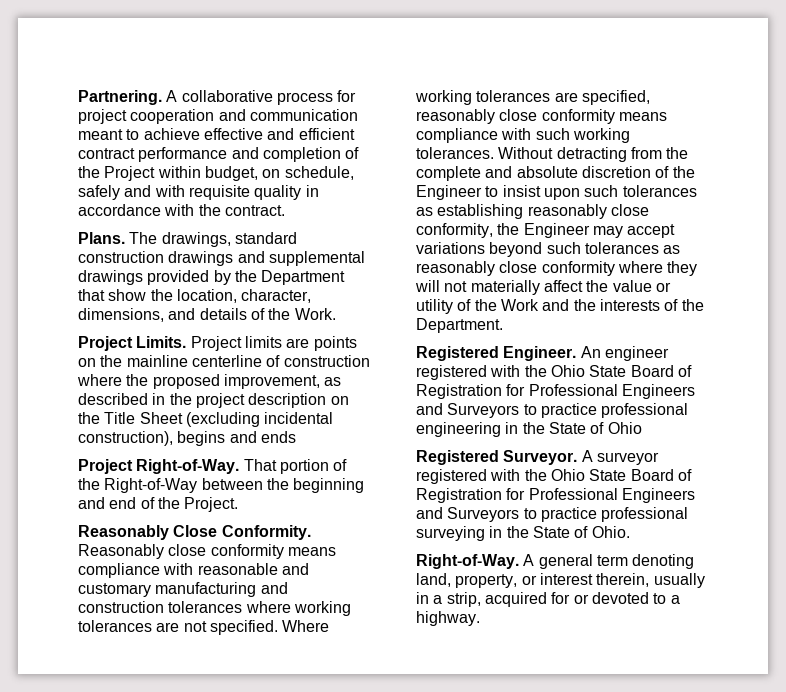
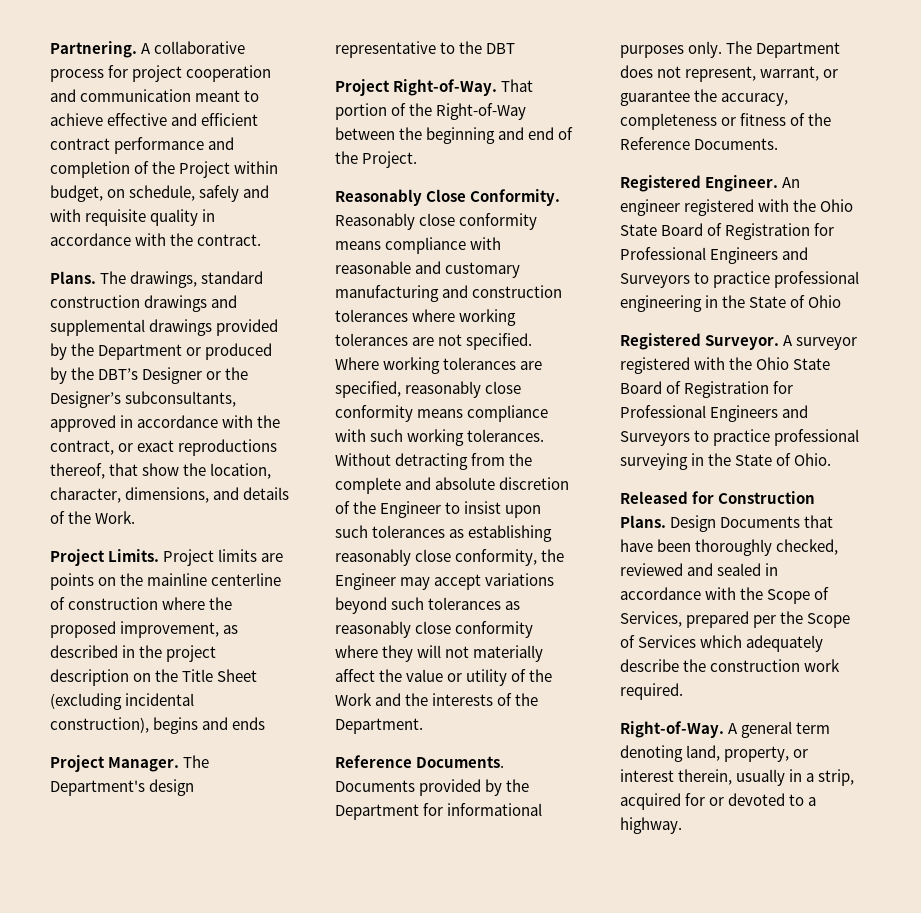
- The drawings, standard construction drawings and supplemental drawings provided by the Department that show the location, character, dimensions, and details of the Work.
+ The drawings, standard construction drawings and supplemental drawings provided by the Department or produced by the DBT’s Designer or the Designer’s subconsultants, approved in accordance with the contract, or exact reproductions thereof, that show the location, character, dimensions, and details of the Work.
+ Project Manager. The Department's design representative to the DBT
+ Reference Documents. Documents provided by the Department for informational purposes only. The Department does not represent, warrant, or guarantee the accuracy, completeness or fitness of the Reference Documents.
+ Released for Construction Plans. Design Documents that have been thoroughly checked, reviewed and sealed in accordance with the Scope of Services, prepared per the Scope of Services which adequately describe the construction work required.

